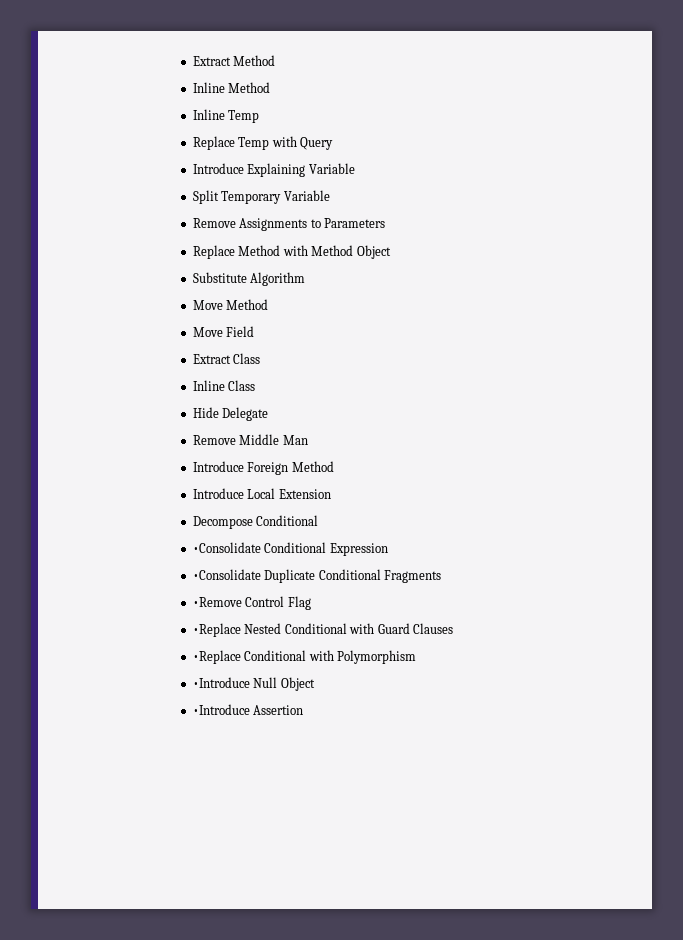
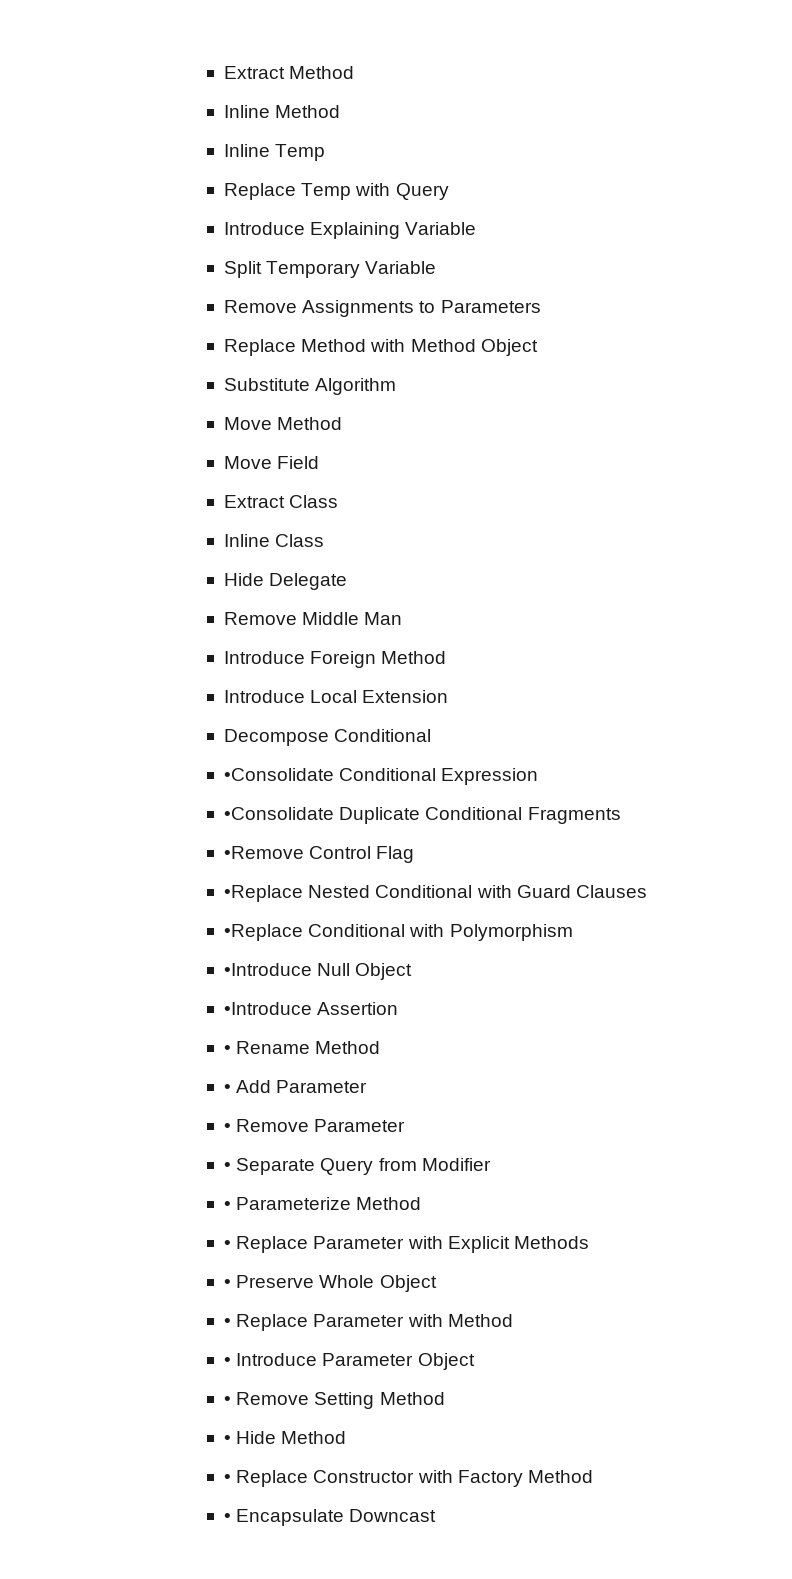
+ • Rename Method
+ • Add Parameter
+ • Remove Parameter
+ • Separate Query from Modifier
+ • Parameterize Method
+ • Replace Parameter with Explicit Methods
+ • Preserve Whole Object
+ • Replace Parameter with Method
+ • Introduce Parameter Object
+ • Remove Setting Method
+ • Hide Method
+ • Replace Constructor with Factory Method
+ • Encapsulate Downcast

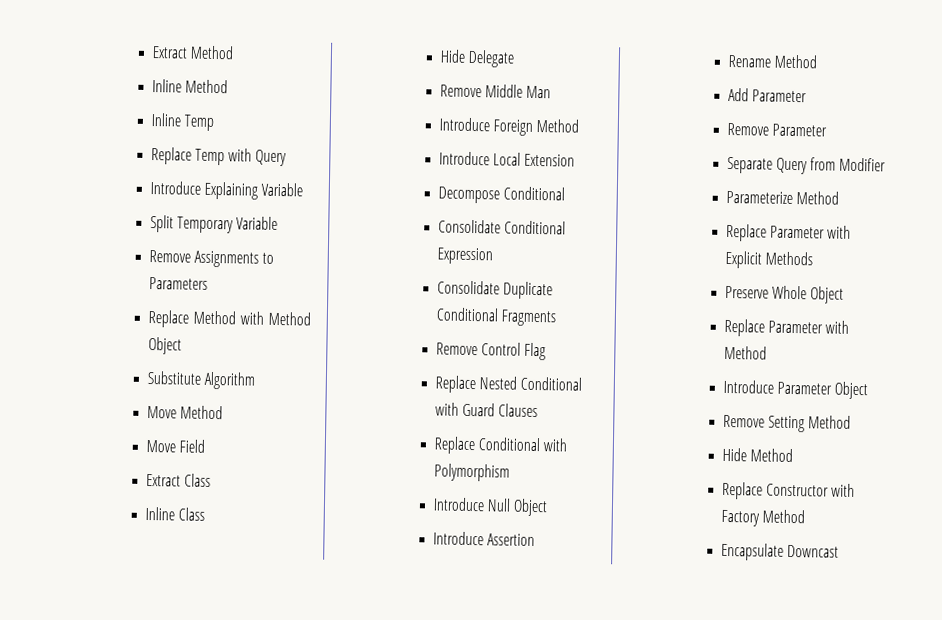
- •Consolidate Conditional Expression
+ Consolidate Conditional Expression
- •Consolidate Duplicate Conditional Fragments
+ Consolidate Duplicate Conditional Fragments
- •Remove Control Flag
+ Remove Control Flag
- •Replace Nested Conditional with Guard Clauses
+ Replace Nested Conditional with Guard Clauses
- •Replace Conditional with Polymorphism
+ Replace Conditional with Polymorphism
- •Introduce Null Object
+ Introduce Null Object
- •Introduce Assertion
+ Introduce Assertion
- • Rename Method
+ Rename Method
- • Add Parameter
+ Add Parameter
- • Remove Parameter
+ Remove Parameter
- • Separate Query from Modifier
+ Separate Query from Modifier
- • Parameterize Method
+ Parameterize Method
- • Replace Parameter with Explicit Methods
+ Replace Parameter with Explicit Methods
- • Preserve Whole Object
+ Preserve Whole Object
- • Replace Parameter with Method
+ Replace Parameter with Method
- • Introduce Parameter Object
+ Introduce Parameter Object
- • Remove Setting Method
+ Remove Setting Method
- • Hide Method
+ Hide Method
- • Replace Constructor with Factory Method
+ Replace Constructor with Factory Method
- • Encapsulate Downcast
+ Encapsulate Downcast

